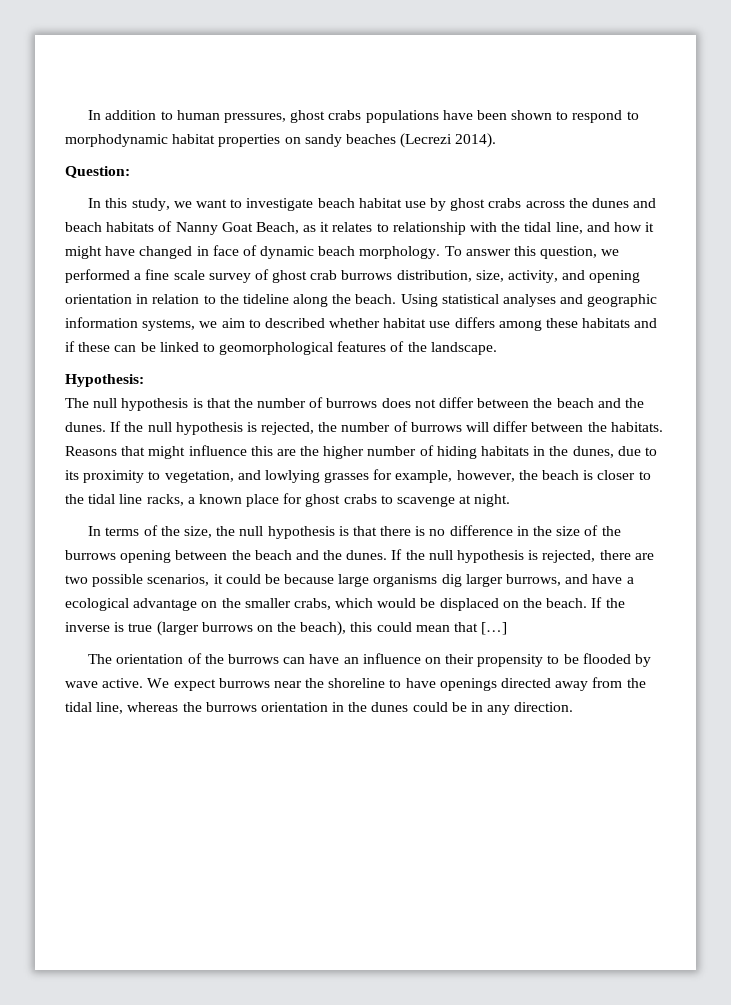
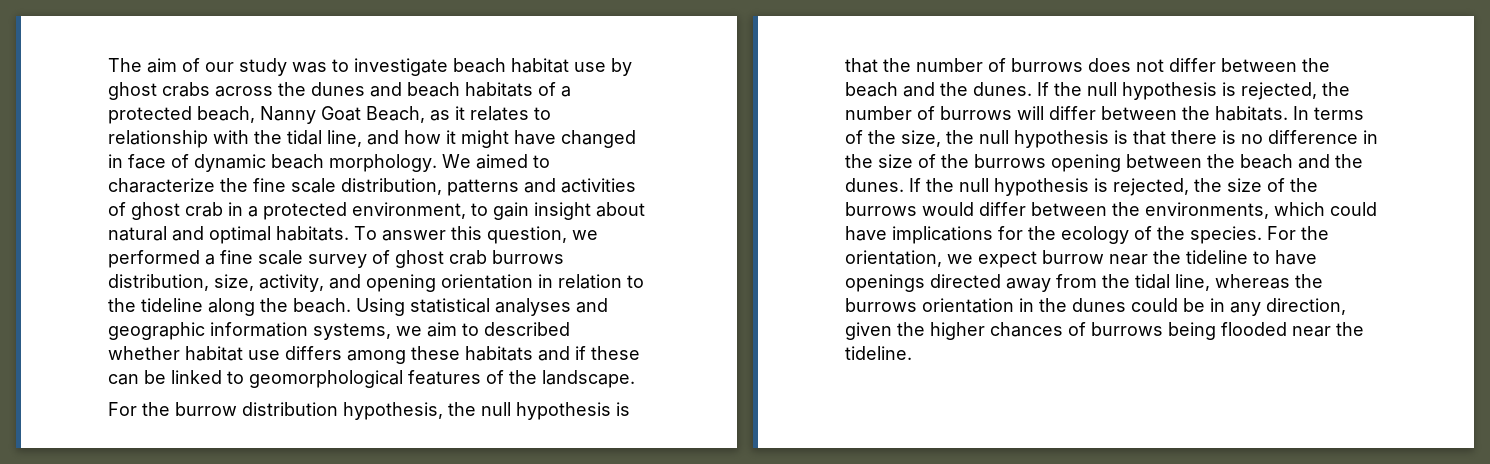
- In addition to human pressures, ghost crabs populations have been shown to respond to morphodynamic habitat properties on sandy beaches (Lecrezi 2014).
- Question:
- In this study, we want to investigate beach habitat use by ghost crabs across the dunes and beach habitats of Nanny Goat Beach, as it relates to relationship with the tidal line, and how it might have changed in face of dynamic beach morphology.
+ The aim of our study was to investigate beach habitat use by ghost crabs across the dunes and beach habitats of a protected beach, Nanny Goat Beach, as it relates to relationship with the tidal line, and how it might have changed in face of dynamic beach morphology.
+ We aimed to characterize the fine scale distribution, patterns and activities of ghost crab in a protected environment, to gain insight about natural and optimal habitats.
- Hypothesis:
- The null hypothesis is that the number of burrows does not differ between the beach and the dunes.
+ For the burrow distribution hypothesis, the null hypothesis is that the number of burrows does not differ between the beach and the dunes.
- If the null hypothesis is rejected, the number of burrows will differ between the habitats. Reasons that might influence this are the higher number of hiding habitats in the dunes, due to its proximity to vegetation, and lowlying grasses for example, however, the beach is closer to the tidal line racks, a known place for ghost crabs to scavenge at night.
- In terms of the size, the null hypothesis is that there is no difference in the size of the burrows opening between the beach and the dunes.
+ If the null hypothesis is rejected, the number of burrows will differ between the habitats. In terms of the size, the null hypothesis is that there is no difference in the size of the burrows opening between the beach and the dunes.
- If the null hypothesis is rejected, there are two possible scenarios, it could be because large organisms dig larger burrows, and have a ecological advantage on the smaller crabs, which would be displaced on the beach. If the inverse is true (larger burrows on the beach), this could mean that […]
- The orientation of the burrows can have an influence on their propensity to be flooded by wave active. We expect burrows near the shoreline to have openings directed away from the tidal line, whereas the burrows orientation in the dunes could be in any direction.
+ If the null hypothesis is rejected, the size of the burrows would differ between the environments, which could have implications for the ecology of the species. For the orientation, we expect burrow near the tideline to have openings directed away from the tidal line, whereas the burrows orientation in the dunes could be in any direction, given the higher chances of burrows being flooded near the tideline.

